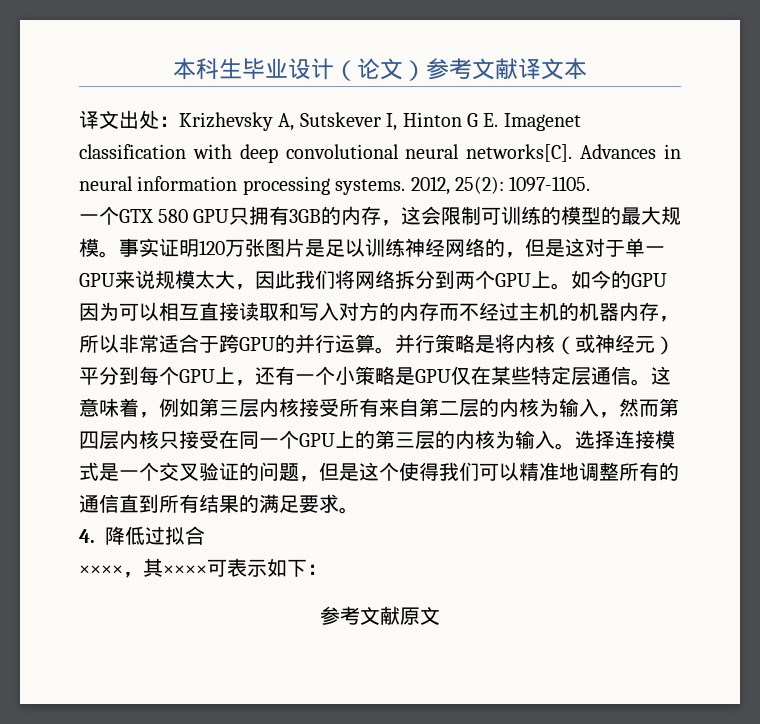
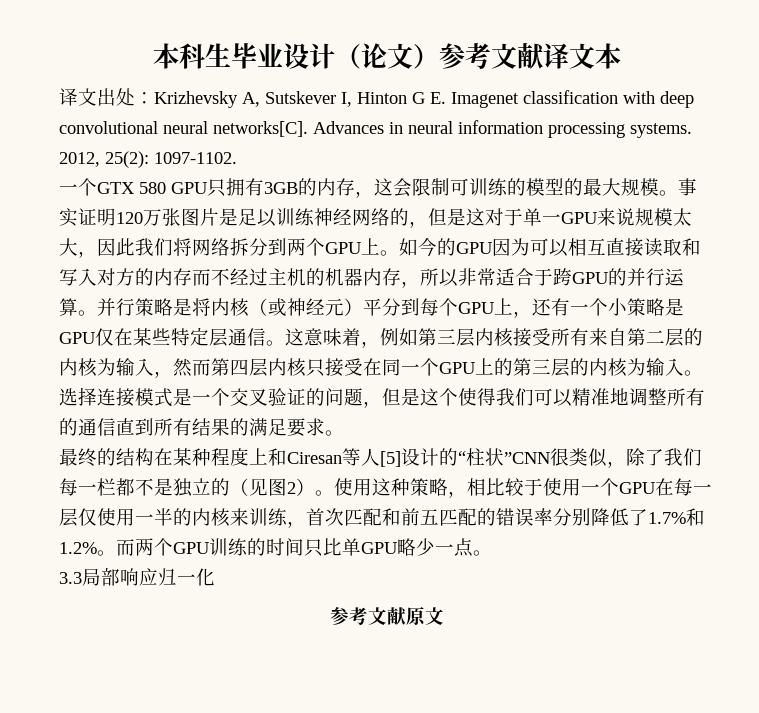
- 2012, 25(2): 1097-1105.
+ 2012, 25(2): 1097-1102.
- 4.降低过拟合
- ××××，其××××可表示如下：
+ 最终的结构在某种程度上和Ciresan等人[5]设计的“柱状”CNN很类似，除了我们每一栏都不是独立的（见图2）。使用这种策略，相比较于使用一个GPU在每一层仅使用一半的内核来训练，首次匹配和前五匹配的错误率分别降低了1.7%和1.2%。而两个GPU训练的时间只比单GPU略少一点。
+ 3.3局部响应归一化

